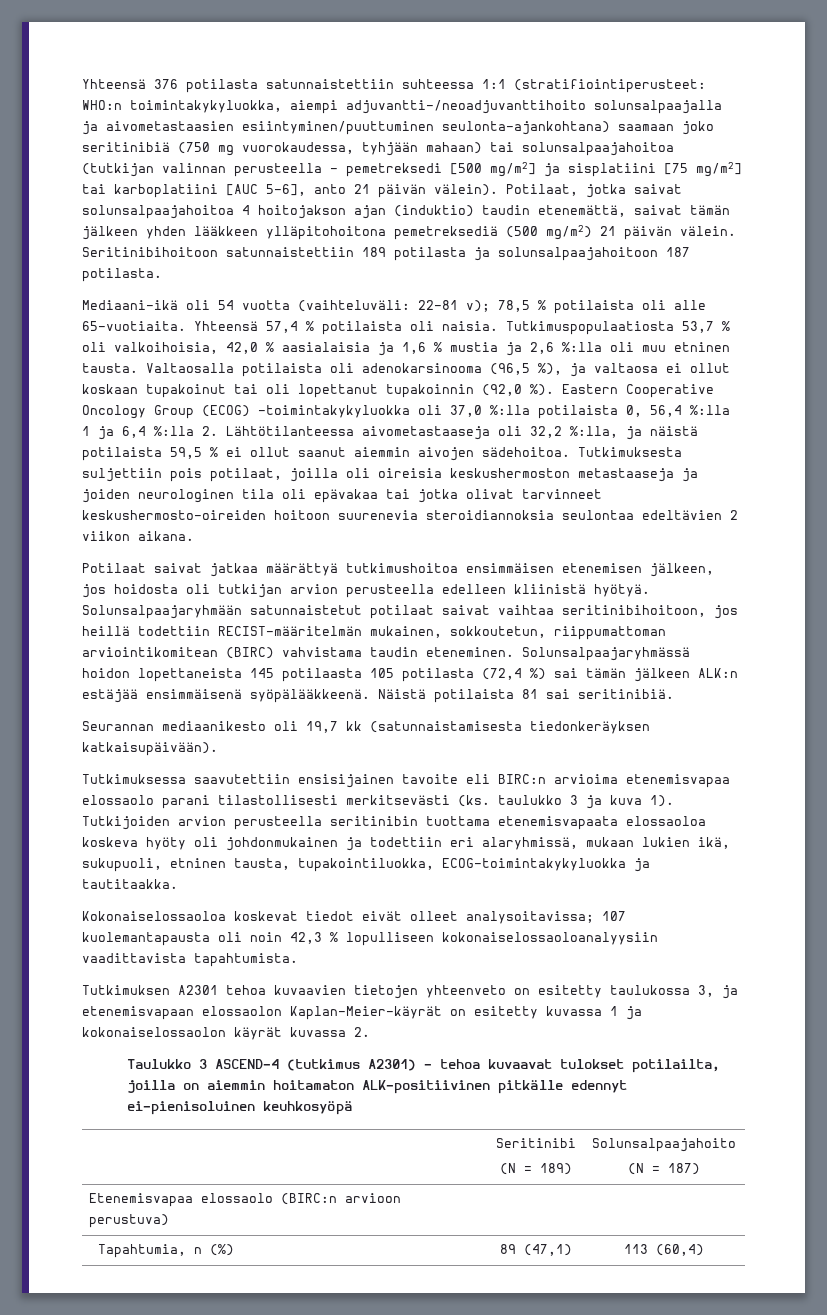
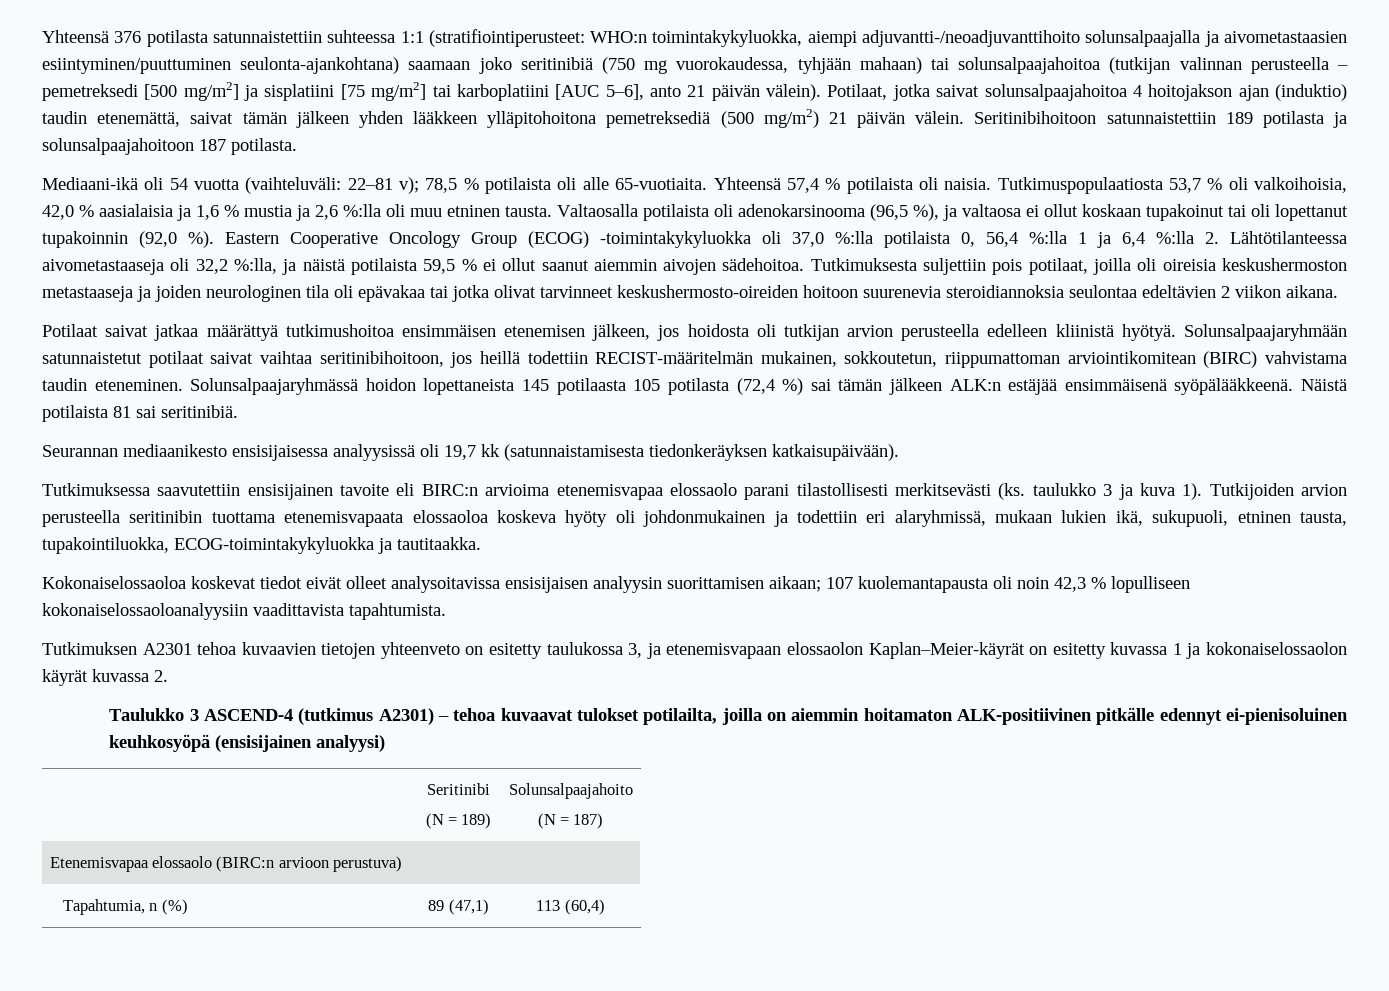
- Seurannan mediaanikesto oli 19,7 kk (satunnaistamisesta tiedonkeräyksen katkaisupäivään).
+ Seurannan mediaanikesto ensisijaisessa analyysissä oli 19,7 kk (satunnaistamisesta tiedonkeräyksen katkaisupäivään).
- Kokonaiselossaoloa koskevat tiedot eivät olleet analysoitavissa; 107 kuolemantapausta oli noin 42,3 % lopulliseen kokonaiselossaoloanalyysiin vaadittavista tapahtumista.
+ Kokonaiselossaoloa koskevat tiedot eivät olleet analysoitavissa ensisijaisen analyysin suorittamisen aikaan; 107 kuolemantapausta oli noin 42,3 % lopulliseen kokonaiselossaoloanalyysiin vaadittavista tapahtumista.
- Taulukko 3 ASCEND-4 (tutkimus A2301) – tehoa kuvaavat tulokset potilailta, joilla on aiemmin hoitamaton ALK-positiivinen pitkälle edennyt ei-pienisoluinen keuhkosyöpä
+ Taulukko 3 ASCEND-4 (tutkimus A2301) – tehoa kuvaavat tulokset potilailta, joilla on aiemmin hoitamaton ALK-positiivinen pitkälle edennyt ei-pienisoluinen keuhkosyöpä (ensisijainen analyysi)

